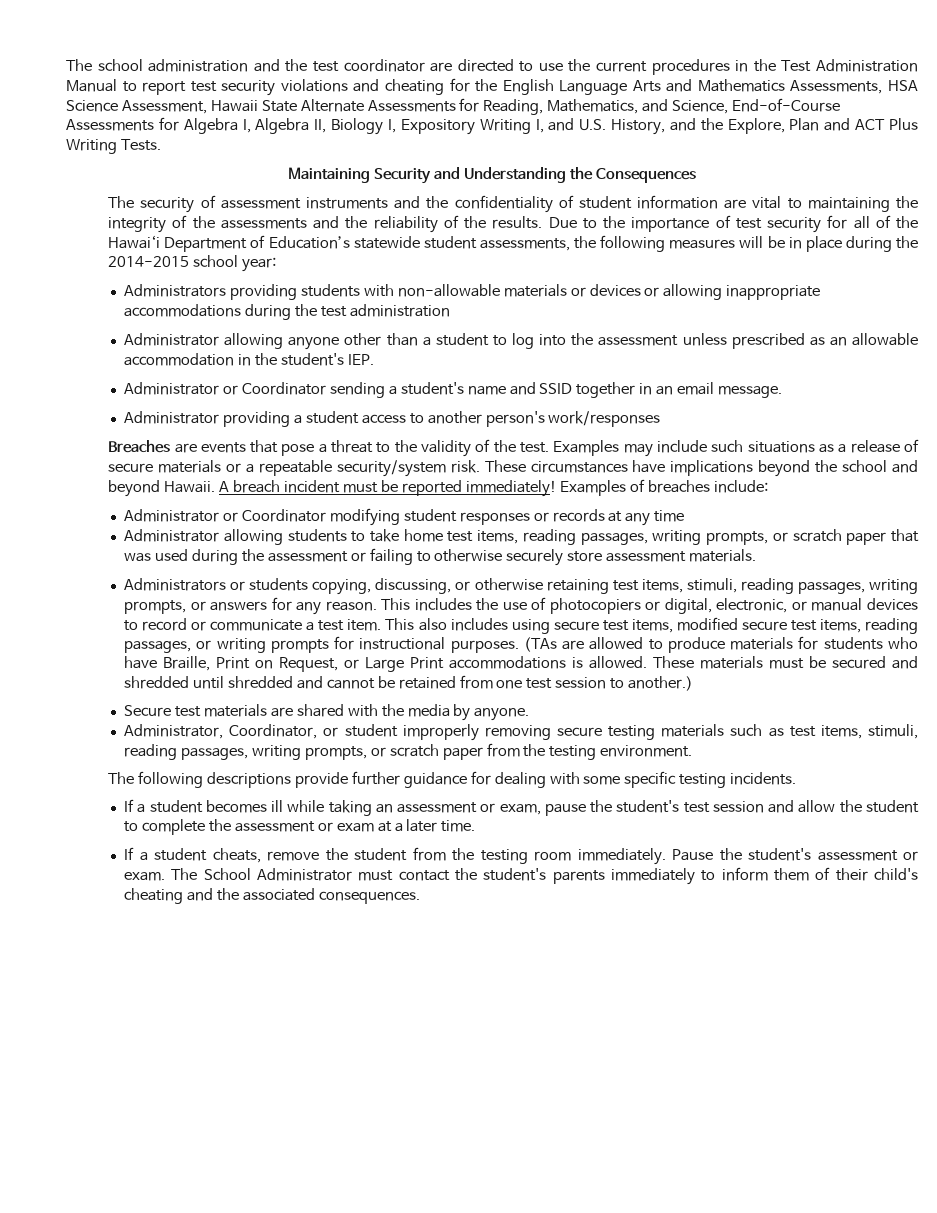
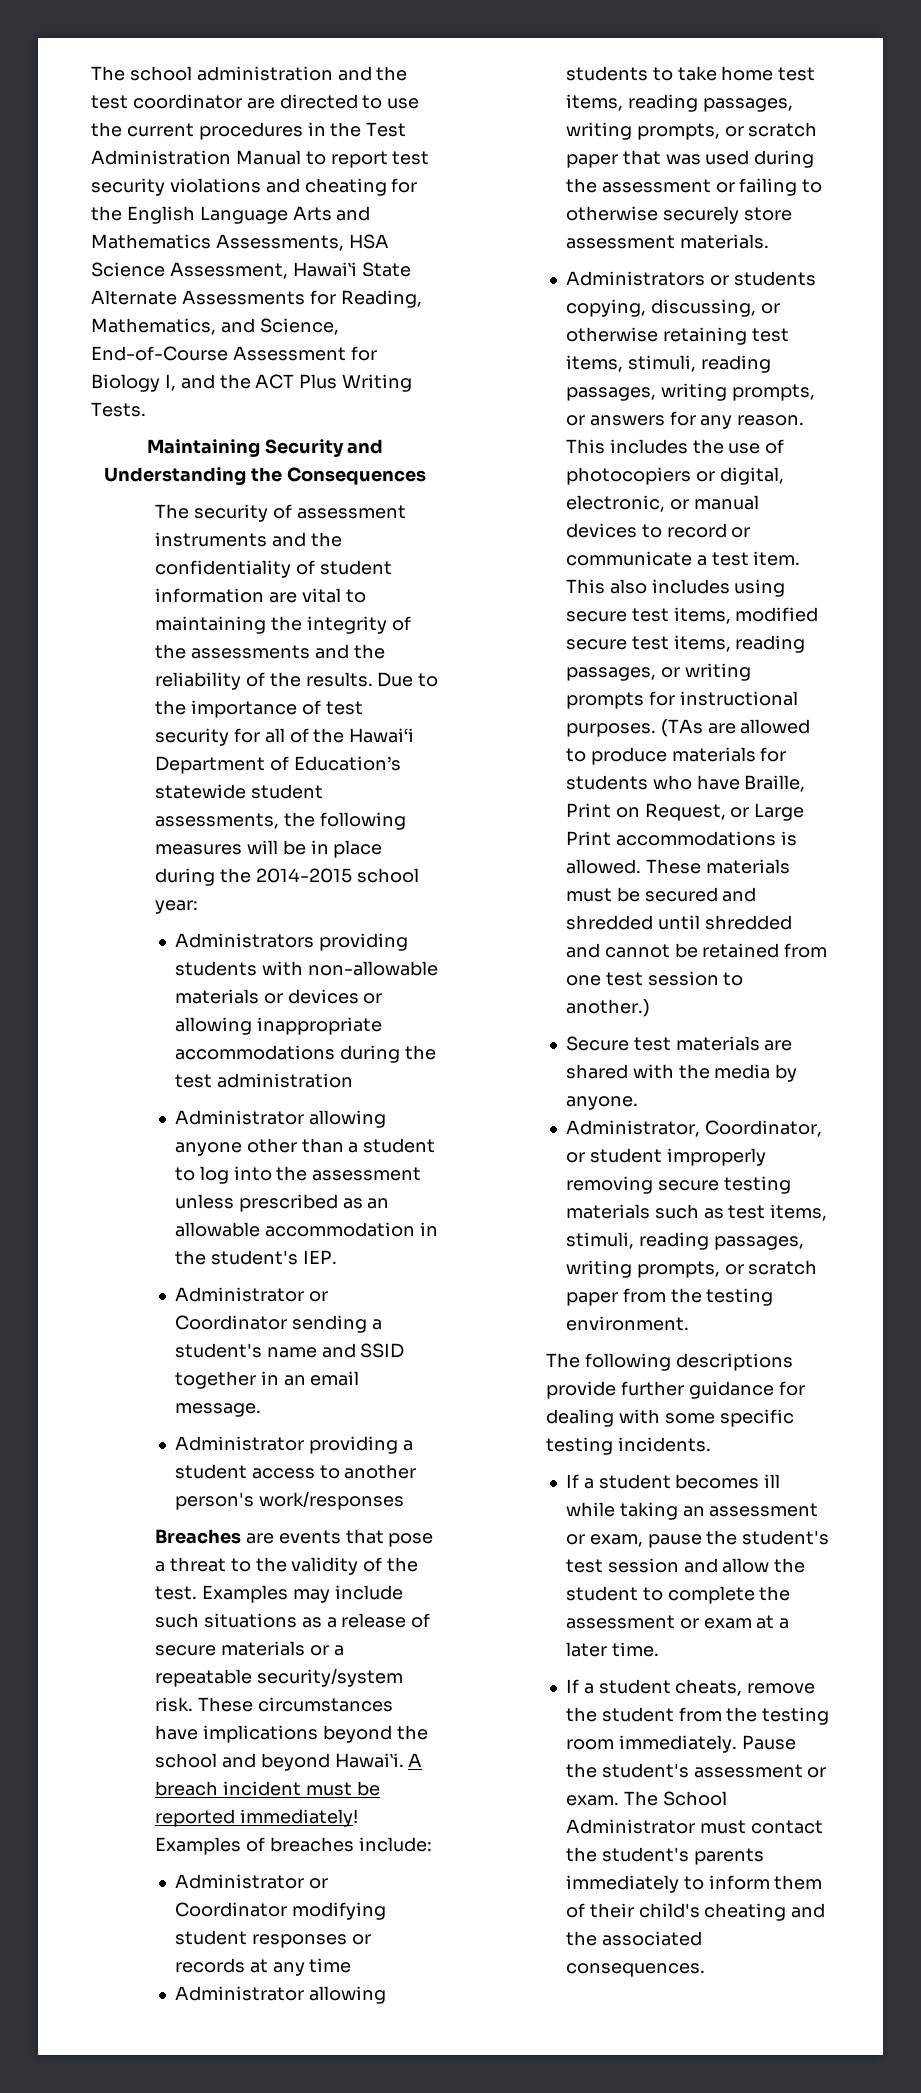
- The school administration and the test coordinator are directed to use the current procedures in the Test Administration Manual to report test security violations and cheating for the English Language Arts and Mathematics Assessments, HSA Science Assessment, Hawaii State Alternate Assessments for Reading, Mathematics, and Science, End-of-Course Assessments for Algebra I, Algebra II, Biology I, Expository Writing I, and U.S. History, and the Explore, Plan and ACT Plus Writing Tests.
+ The school administration and the test coordinator are directed to use the current procedures in the Test Administration Manual to report test security violations and cheating for the English Language Arts and Mathematics Assessments, HSA Science Assessment, Hawai‛i State Alternate Assessments for Reading, Mathematics, and Science, End-of-Course Assessment for Biology I, and the ACT Plus Writing Tests.
- These circumstances have implications beyond the school and beyond Hawaii.
+ These circumstances have implications beyond the school and beyond Hawai‛i.

